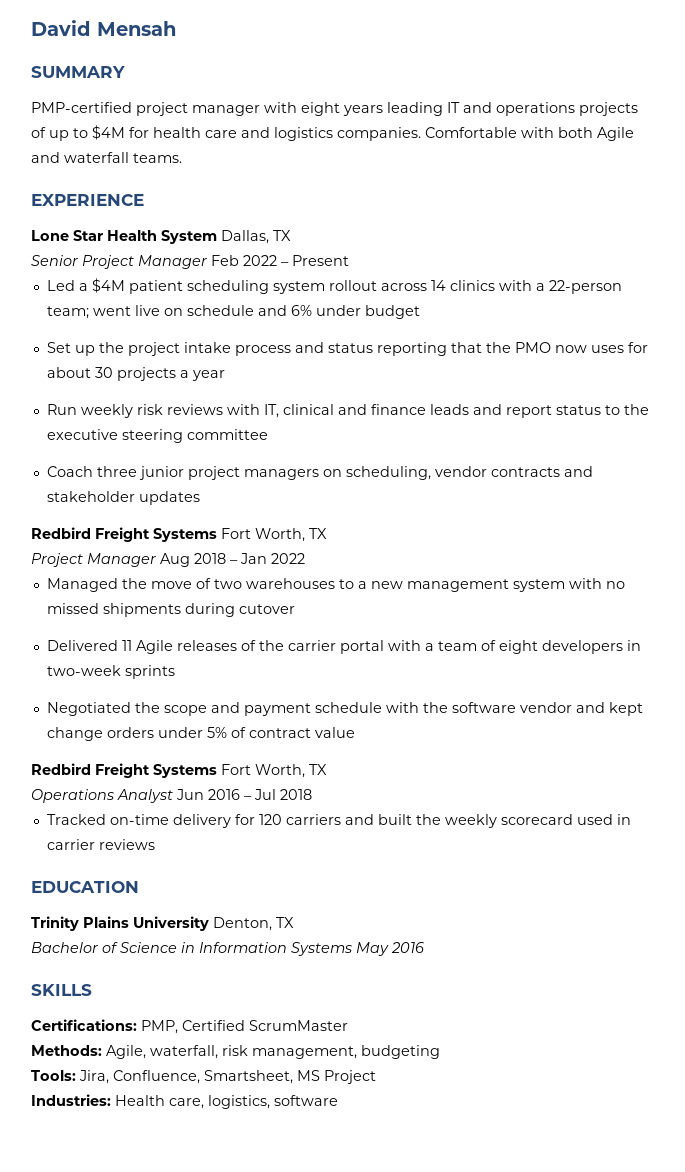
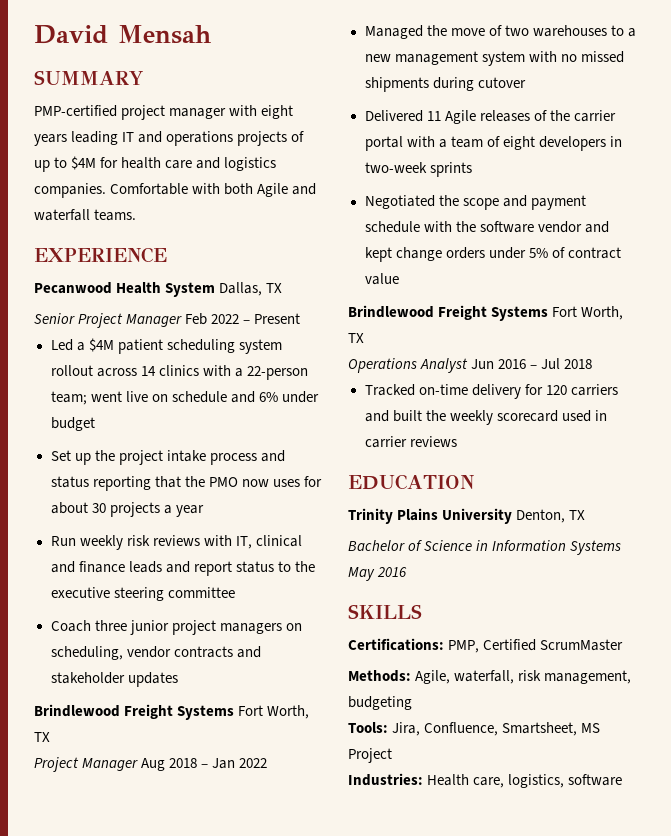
- Lone Star Health System Dallas, TX
+ Pecanwood Health System Dallas, TX
  Coach three junior project managers on scheduling, vendor contracts and stakeholder updates
- Redbird Freight Systems Fort Worth, TX
+ Brindlewood Freight Systems Fort Worth, TX
  Negotiated the scope and payment schedule with the software vendor and kept change orders under 5% of contract value
- Redbird Freight Systems Fort Worth, TX
+ Brindlewood Freight Systems Fort Worth, TX

